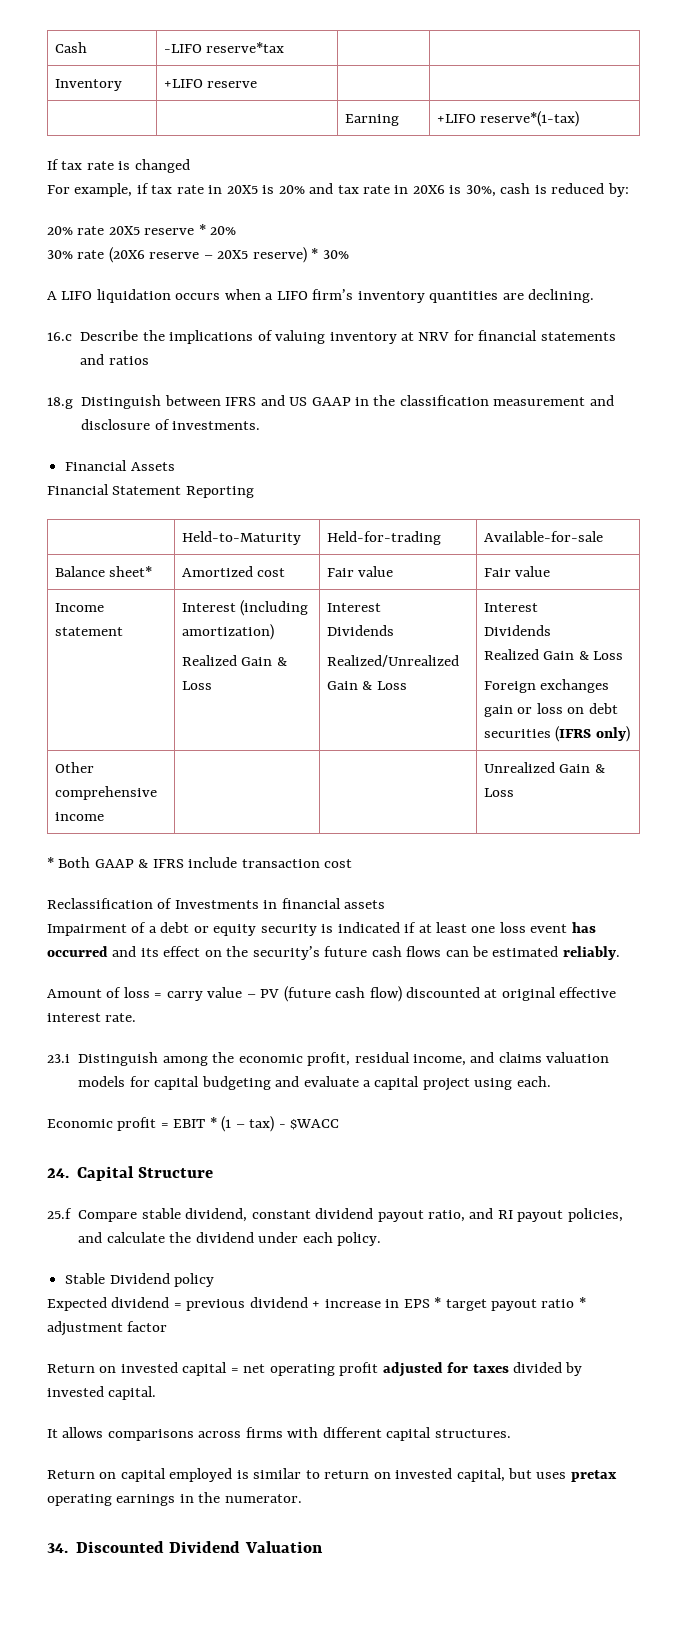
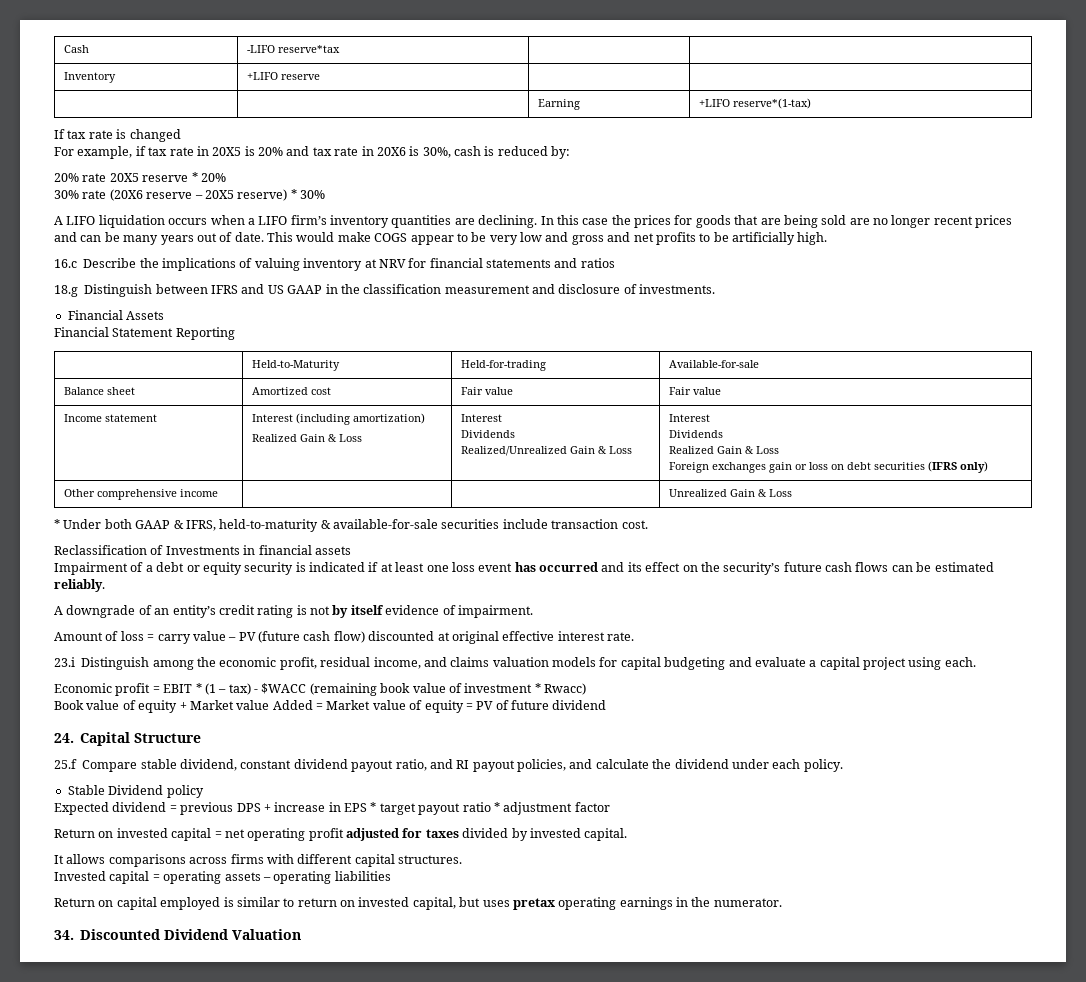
+ In this case the prices for goods that are being sold are no longer recent prices and can be many years out of date. This would make COGS appear to be very low and gross and net profits to be artificially high.
- Balance sheet* | Amortized cost | Fair value | Fair value
+ Balance sheet | Amortized cost | Fair value | Fair value
- * Both GAAP & IFRS include transaction cost
+ * Under both GAAP & IFRS, held-to-maturity & available-for-sale securities include transaction cost.
+ A downgrade of an entity’s credit rating is not by itself evidence of impairment.
- Economic profit = EBIT * (1 – tax) - $WACC
+ Economic profit = EBIT * (1 – tax) - $WACC (remaining book value of investment * Rwacc)
+ Book value of equity + Market value Added = Market value of equity = PV of future dividend
- Expected dividend = previous dividend + increase in EPS * target payout ratio * adjustment factor
+ Expected dividend = previous DPS + increase in EPS * target payout ratio * adjustment factor
+ Invested capital = operating assets – operating liabilities

